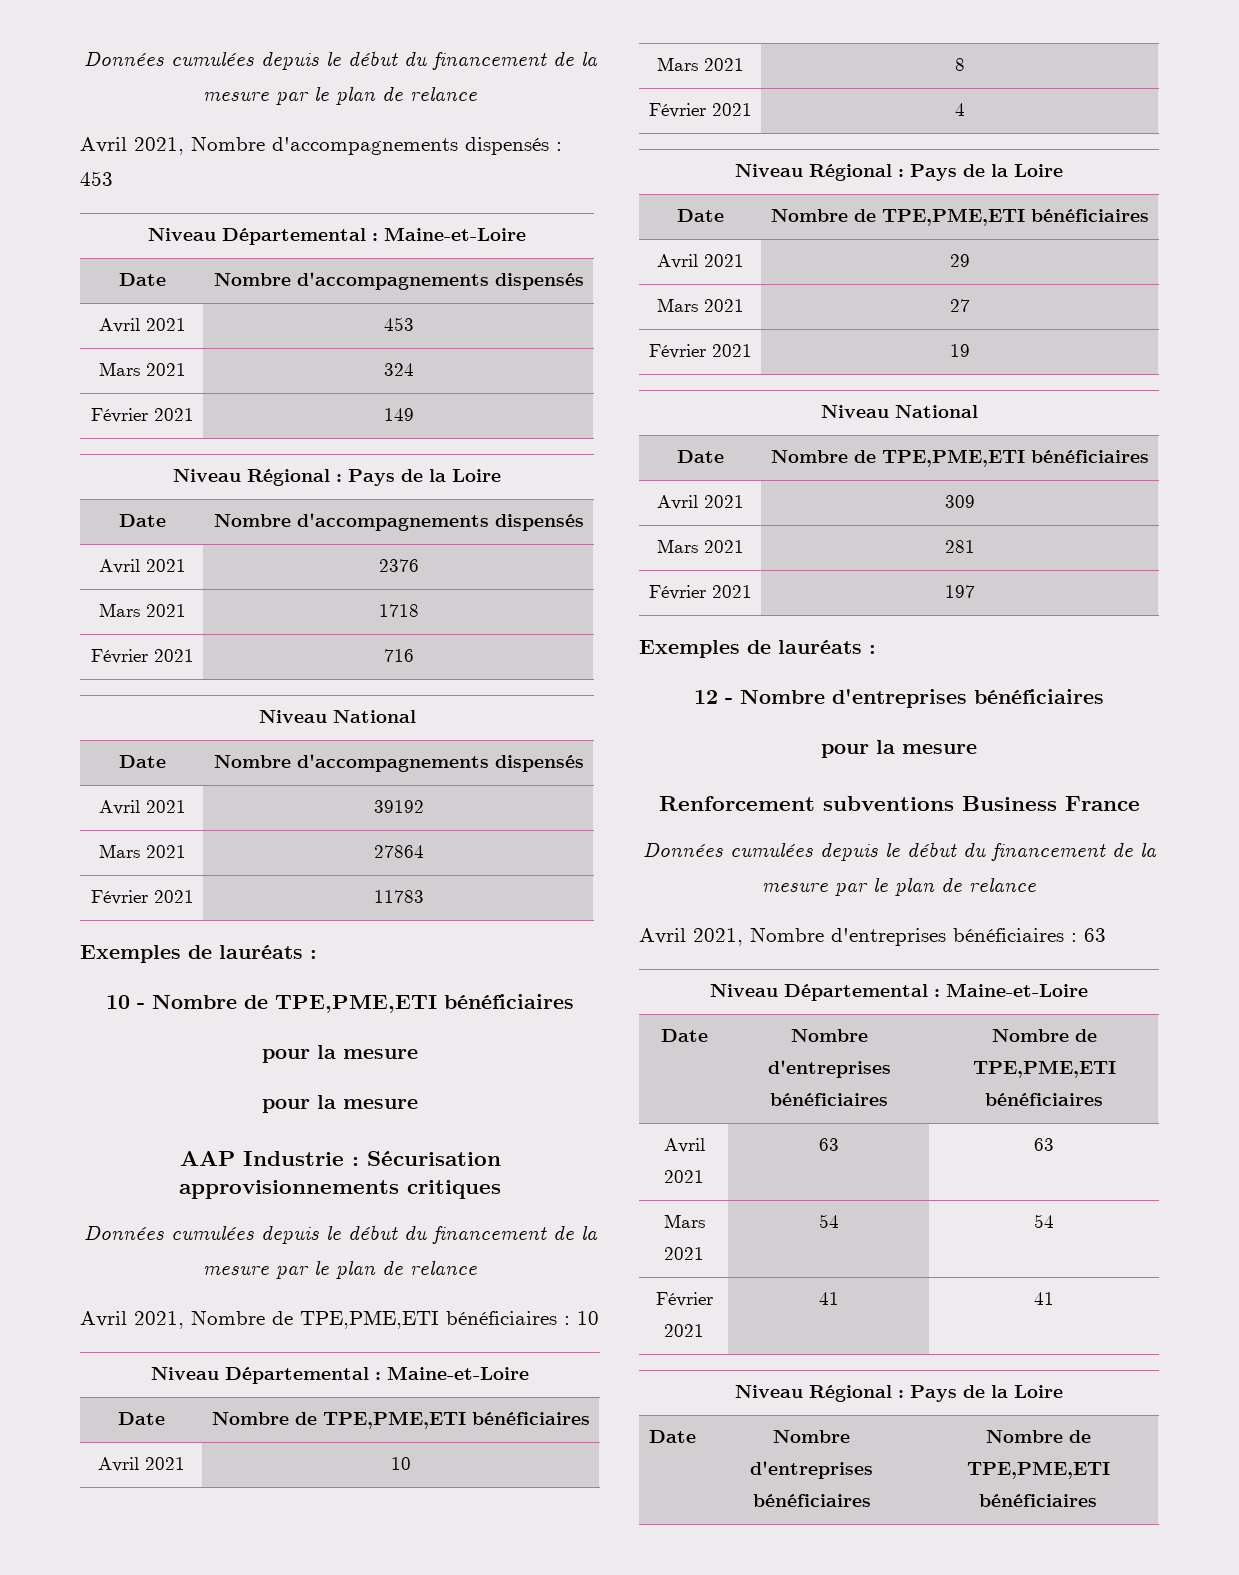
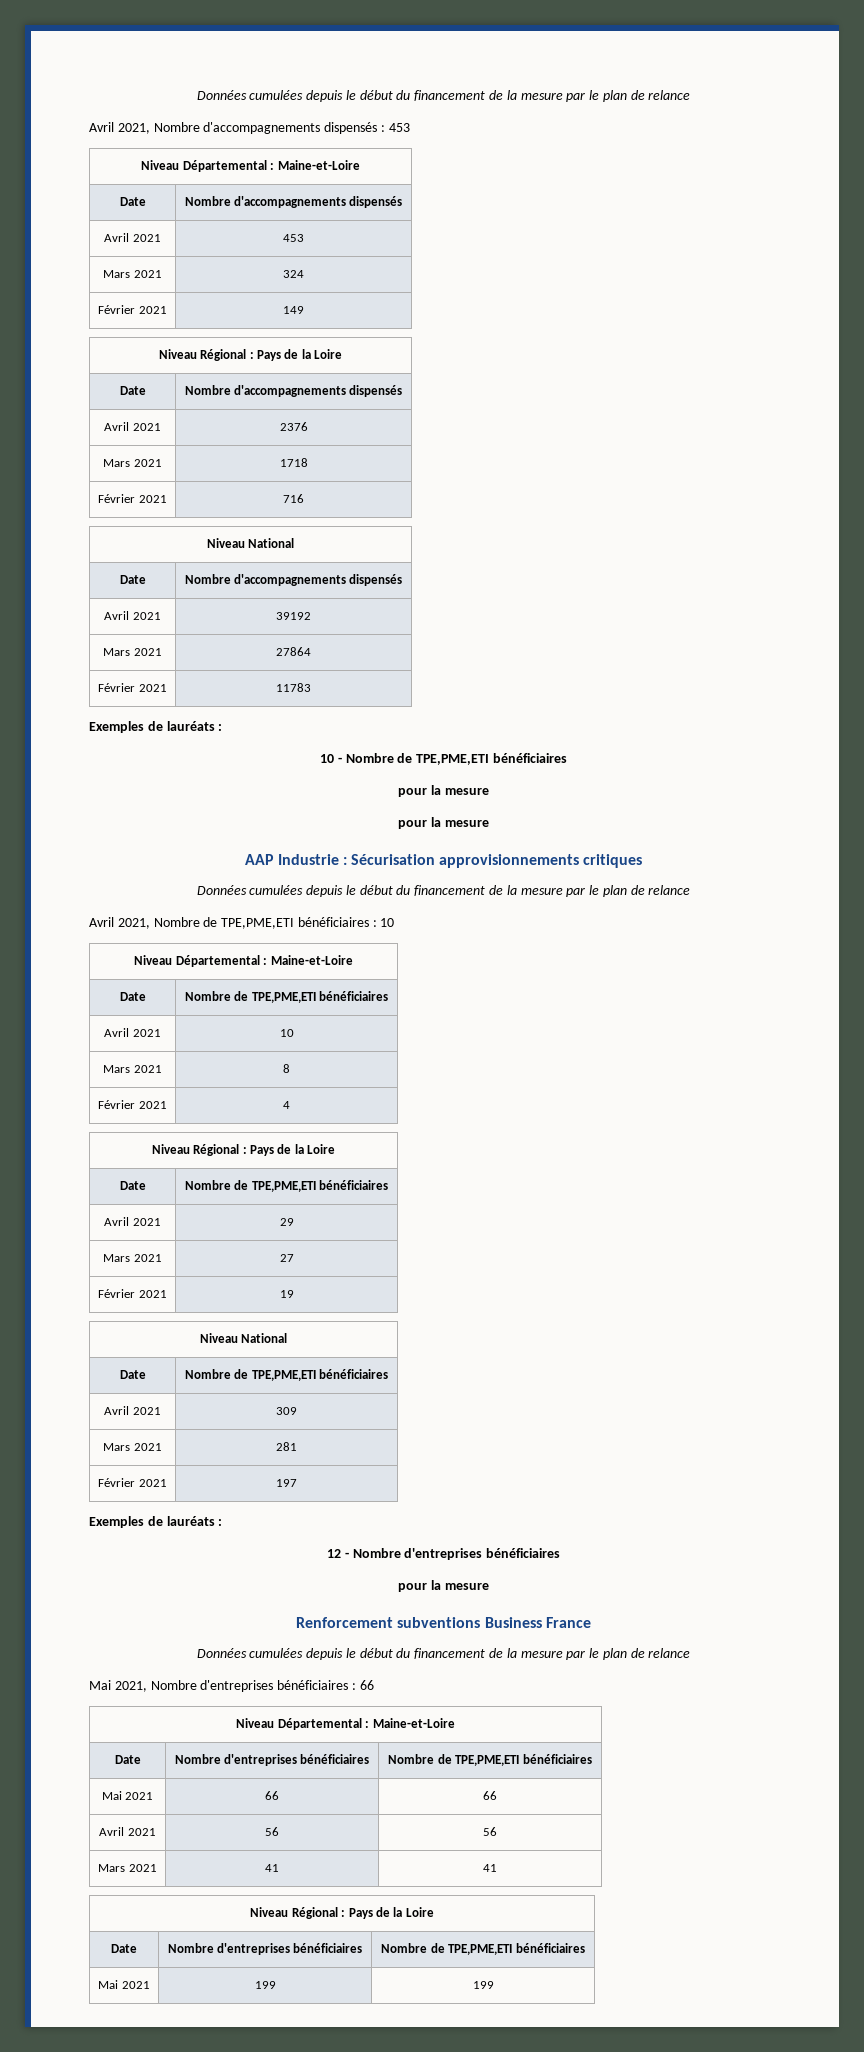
- Avril 2021, Nombre d'entreprises bénéficiaires : 63
+ Mai 2021, Nombre d'entreprises bénéficiaires : 66
- Avril 2021 | 63 | 63
- Mars 2021 | 54 | 54
- Février 2021 | 41 | 41
+ Mai 2021 | 66 | 66
+ Avril 2021 | 56 | 56
+ Mars 2021 | 41 | 41
+ Mai 2021 | 199 | 199

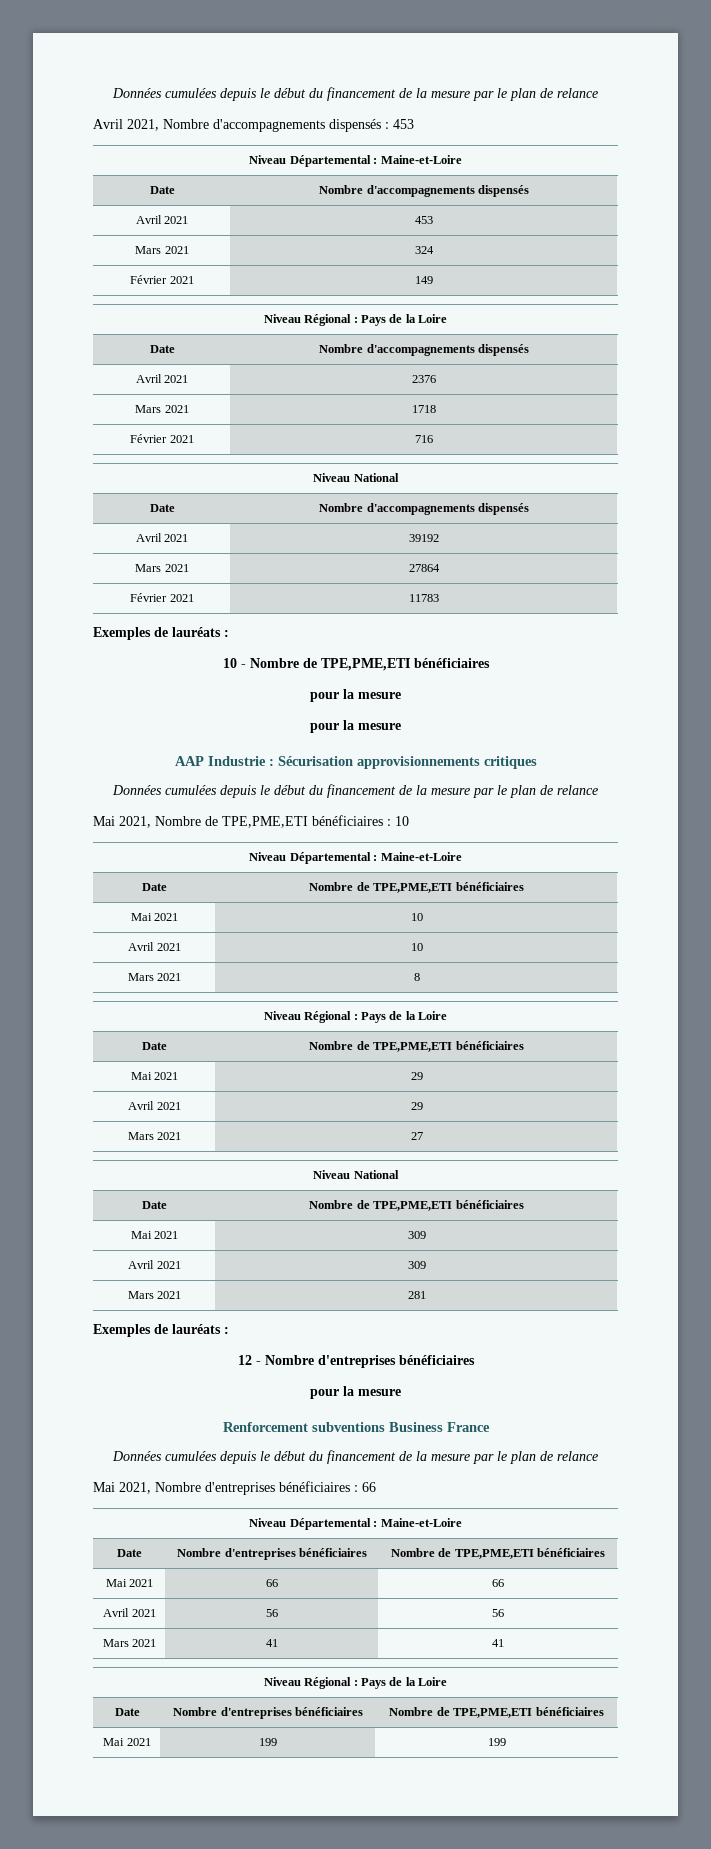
- Avril 2021, Nombre de TPE,PME,ETI bénéficiaires : 10
+ Mai 2021, Nombre de TPE,PME,ETI bénéficiaires : 10
+ Mai 2021 | 10
- Février 2021 | 4
+ Mai 2021 | 29
- Février 2021 | 19
+ Mai 2021 | 309
- Février 2021 | 197

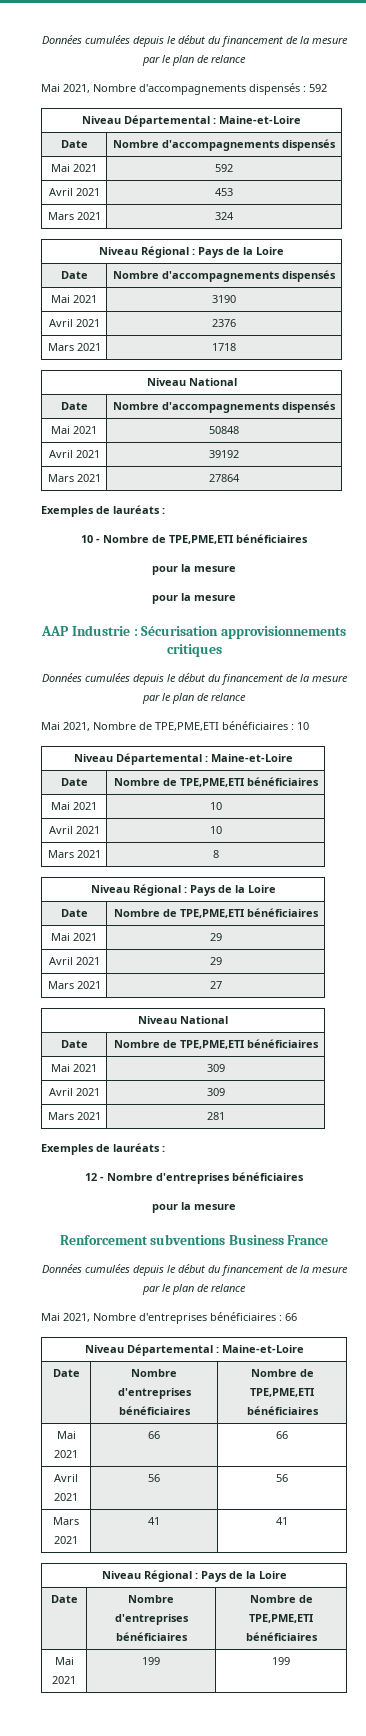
- Avril 2021, Nombre d'accompagnements dispensés : 453
+ Mai 2021, Nombre d'accompagnements dispensés : 592
+ Mai 2021 | 592
- Février 2021 | 149
+ Mai 2021 | 3190
- Février 2021 | 716
+ Mai 2021 | 50848
- Février 2021 | 11783

